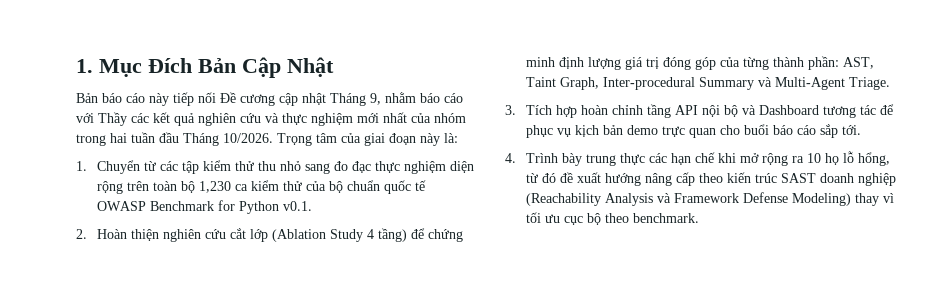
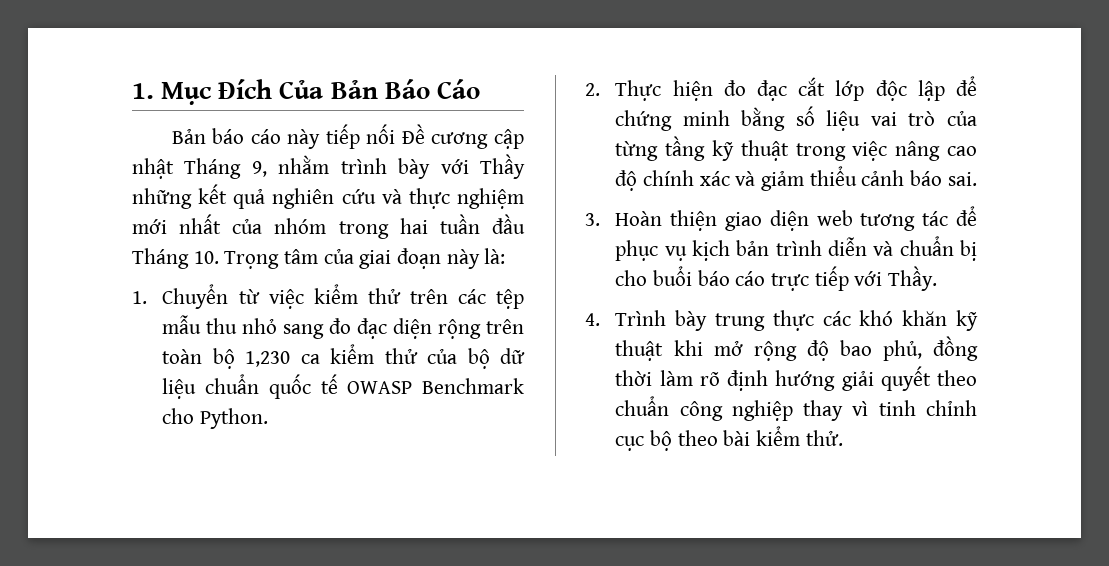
- 1. Mục Đích Bản Cập Nhật
+ 1. Mục Đích Của Bản Báo Cáo
- Bản báo cáo này tiếp nối Đề cương cập nhật Tháng 9, nhằm báo cáo với Thầy các kết quả nghiên cứu và thực nghiệm mới nhất của nhóm trong hai tuần đầu Tháng 10/2026. Trọng tâm của giai đoạn này là:
+ Bản báo cáo này tiếp nối Đề cương cập nhật Tháng 9, nhằm trình bày với Thầy những kết quả nghiên cứu và thực nghiệm mới nhất của nhóm trong hai tuần đầu Tháng 10. Trọng tâm của giai đoạn này là:
- 1. Chuyển từ các tập kiểm thử thu nhỏ sang đo đạc thực nghiệm diện rộng trên toàn bộ 1,230 ca kiểm thử của bộ chuẩn quốc tế OWASP Benchmark for Python v0.1.
- 2. Hoàn thiện nghiên cứu cắt lớp (Ablation Study 4 tầng) để chứng minh định lượng giá trị đóng góp của từng thành phần: AST, Taint Graph, Inter-procedural Summary và Multi-Agent Triage.
- 3. Tích hợp hoàn chỉnh tầng API nội bộ và Dashboard tương tác để phục vụ kịch bản demo trực quan cho buổi báo cáo sắp tới.
+ 1. Chuyển từ việc kiểm thử trên các tệp mẫu thu nhỏ sang đo đạc diện rộng trên toàn bộ 1,230 ca kiểm thử của bộ dữ liệu chuẩn quốc tế OWASP Benchmark cho Python.
+ 2. Thực hiện đo đạc cắt lớp độc lập để chứng minh bằng số liệu vai trò của từng tầng kỹ thuật trong việc nâng cao độ chính xác và giảm thiểu cảnh báo sai.
+ 3. Hoàn thiện giao diện web tương tác để phục vụ kịch bản trình diễn và chuẩn bị cho buổi báo cáo trực tiếp với Thầy.
- 4. Trình bày trung thực các hạn chế khi mở rộng ra 10 họ lỗ hổng, từ đó đề xuất hướng nâng cấp theo kiến trúc SAST doanh nghiệp (Reachability Analysis và Framework Defense Modeling) thay vì tối ưu cục bộ theo benchmark.
+ 4. Trình bày trung thực các khó khăn kỹ thuật khi mở rộng độ bao phủ, đồng thời làm rõ định hướng giải quyết theo chuẩn công nghiệp thay vì tinh chỉnh cục bộ theo bài kiểm thử.

